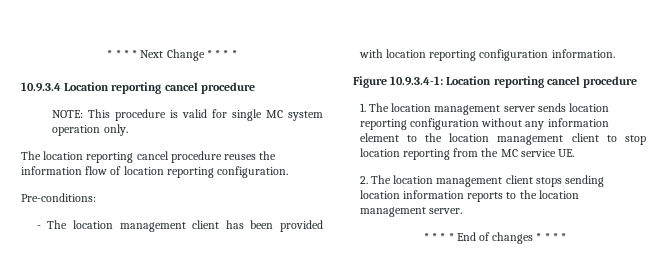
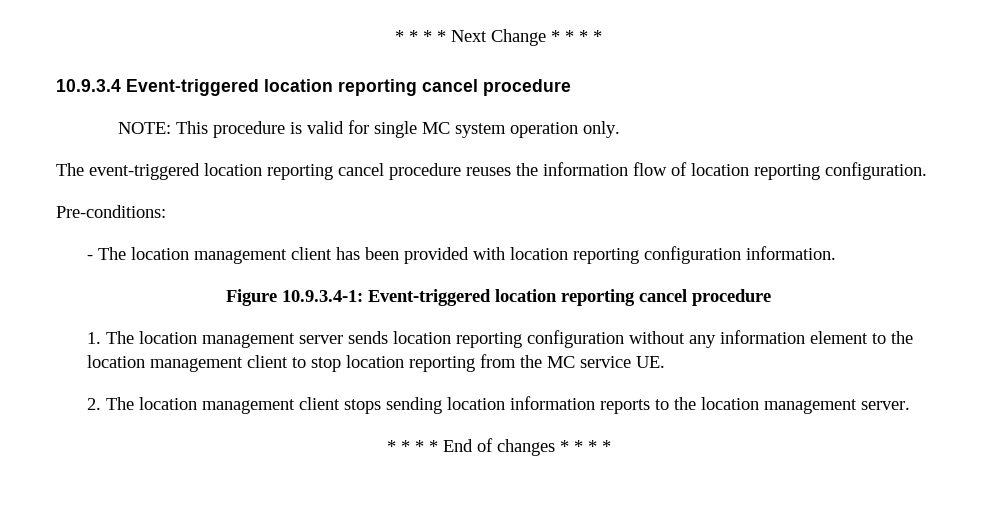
- 10.9.3.4 Location reporting cancel procedure
+ 10.9.3.4 Event-triggered location reporting cancel procedure
- The location reporting cancel procedure reuses the information flow of location reporting configuration.
+ The event-triggered location reporting cancel procedure reuses the information flow of location reporting configuration.
- Figure 10.9.3.4-1: Location reporting cancel procedure
+ Figure 10.9.3.4-1: Event-triggered location reporting cancel procedure

